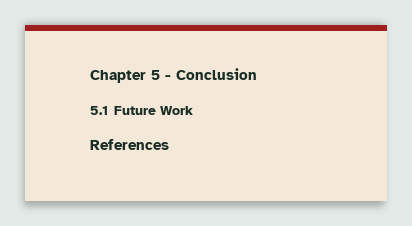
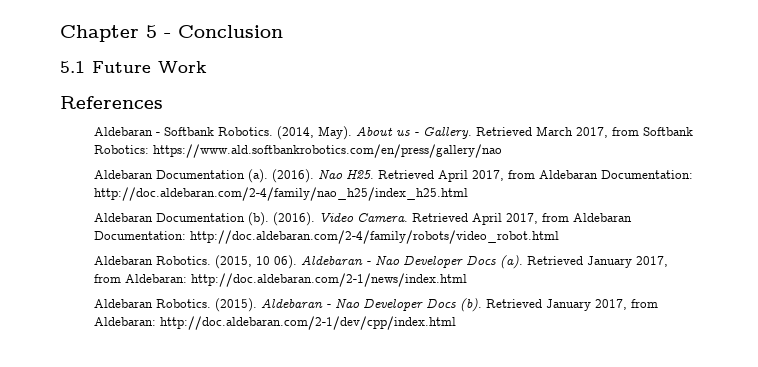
+ Aldebaran - Softbank Robotics. (2014, May). About us - Gallery. Retrieved March 2017, from Softbank Robotics: https://www.ald.softbankrobotics.com/en/press/gallery/nao
+ Aldebaran Documentation (a). (2016). Nao H25. Retrieved April 2017, from Aldebaran Documentation: http://doc.aldebaran.com/2-4/family/nao_h25/index_h25.html
+ Aldebaran Documentation (b). (2016). Video Camera. Retrieved April 2017, from Aldebaran Documentation: http://doc.aldebaran.com/2-4/family/robots/video_robot.html
+ Aldebaran Robotics. (2015, 10 06). Aldebaran - Nao Developer Docs (a). Retrieved January 2017, from Aldebaran: http://doc.aldebaran.com/2-1/news/index.html
+ Aldebaran Robotics. (2015). Aldebaran - Nao Developer Docs (b). Retrieved January 2017, from Aldebaran: http://doc.aldebaran.com/2-1/dev/cpp/index.html

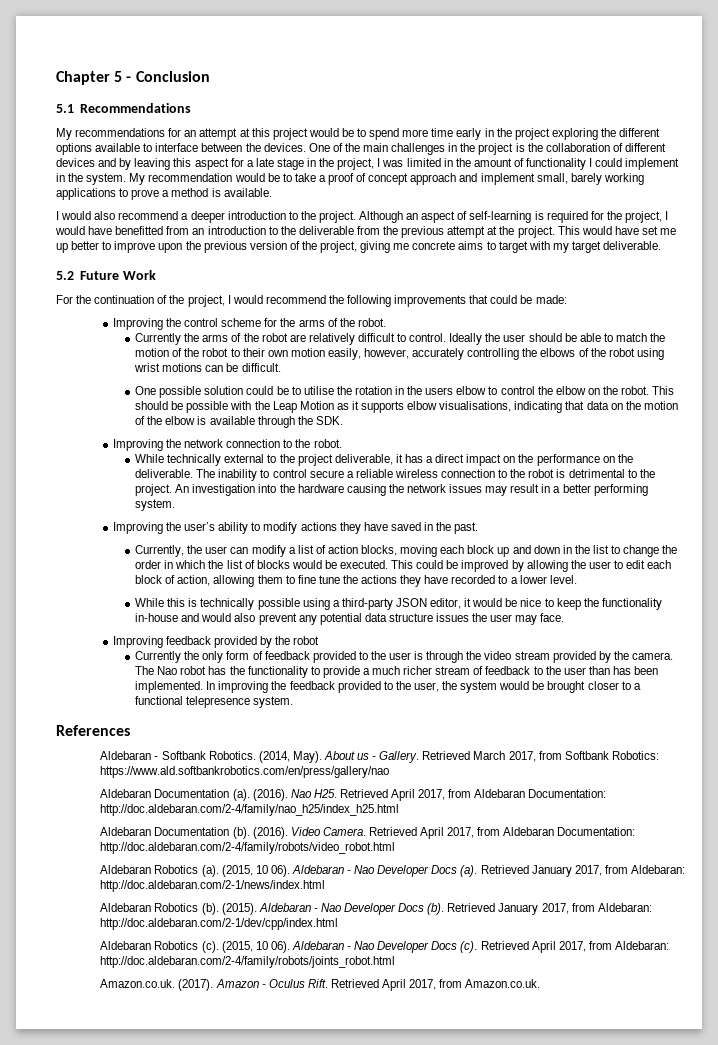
- 5.1 Future Work
+ 5.1 Recommendations
+ My recommendations for an attempt at this project would be to spend more time early in the project exploring the different options available to interface between the devices. One of the main challenges in the project is the collaboration of different devices and by leaving this aspect for a late stage in the project, I was limited in the amount of functionality I could implement in the system. My recommendation would be to take a proof of concept approach and implement small, barely working applications to prove a method is available.
+ I would also recommend a deeper introduction to the project. Although an aspect of self-learning is required for the project, I would have benefitted from an introduction to the deliverable from the previous attempt at the project. This would have set me up better to improve upon the previous version of the project, giving me concrete aims to target with my target deliverable.
+ 5.2 Future Work
+ For the continuation of the project, I would recommend the following improvements that could be made:
+ Improving the control scheme for the arms of the robot.
+ Currently the arms of the robot are relatively difficult to control. Ideally the user should be able to match the motion of the robot to their own motion easily, however, accurately controlling the elbows of the robot using wrist motions can be difficult.
+ One possible solution could be to utilise the rotation in the users elbow to control the elbow on the robot. This should be possible with the Leap Motion as it supports elbow visualisations, indicating that data on the motion of the elbow is available through the SDK.
+ Improving the network connection to the robot.
+ While technically external to the project deliverable, it has a direct impact on the performance on the deliverable. The inability to control secure a reliable wireless connection to the robot is detrimental to the project. An investigation into the hardware causing the network issues may result in a better performing system.
+ Improving the user’s ability to modify actions they have saved in the past.
+ Currently, the user can modify a list of action blocks, moving each block up and down in the list to change the order in which the list of blocks would be executed. This could be improved by allowing the user to edit each block of action, allowing them to fine tune the actions they have recorded to a lower level.
+ While this is technically possible using a third-party JSON editor, it would be nice to keep the functionality in-house and would also prevent any potential data structure issues the user may face.
+ Improving feedback provided by the robot
+ Currently the only form of feedback provided to the user is through the video stream provided by the camera. The Nao robot has the functionality to provide a much richer stream of feedback to the user than has been implemented. In improving the feedback provided to the user, the system would be brought closer to a functional telepresence system.
  Retrieved April 2017, from Aldebaran Documentation: http://doc.aldebaran.com/2-4/family/robots/video_robot.html
- Aldebaran Robotics.
+ Aldebaran Robotics (a).
  Retrieved January 2017, from Aldebaran: http://doc.aldebaran.com/2-1/news/index.html
- Aldebaran Robotics.
+ Aldebaran Robotics (b).
+ Aldebaran Robotics (c). (2015, 10 06). Aldebaran - Nao Developer Docs (c). Retrieved April 2017, from Aldebaran: http://doc.aldebaran.com/2-4/family/robots/joints_robot.html
+ Amazon.co.uk. (2017). Amazon - Oculus Rift. Retrieved April 2017, from Amazon.co.uk.

